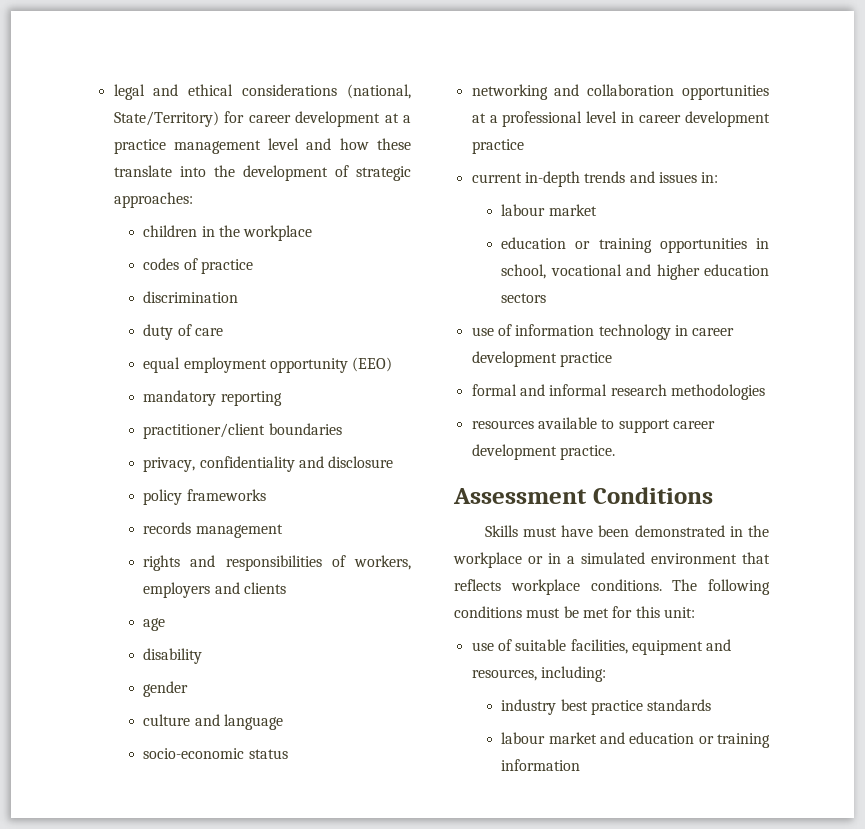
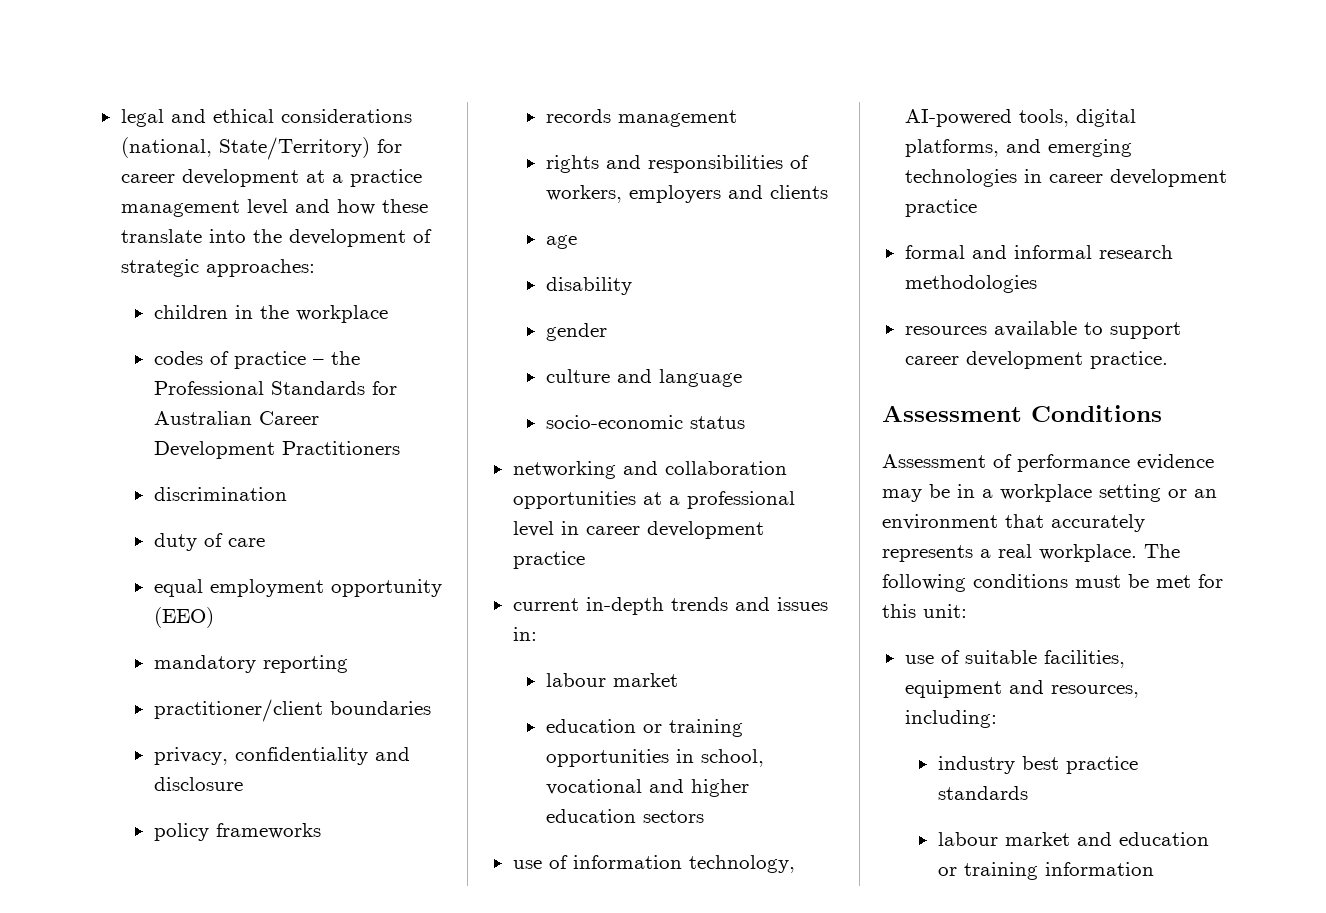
- codes of practice
+ codes of practice – the Professional Standards for Australian Career Development Practitioners
- use of information technology in career development practice
+ use of information technology, AI-powered tools, digital platforms, and emerging technologies in career development practice
- Skills must have been demonstrated in the workplace or in a simulated environment that reflects workplace conditions.
+ Assessment of performance evidence may be in a workplace setting or an environment that accurately represents a real workplace.

